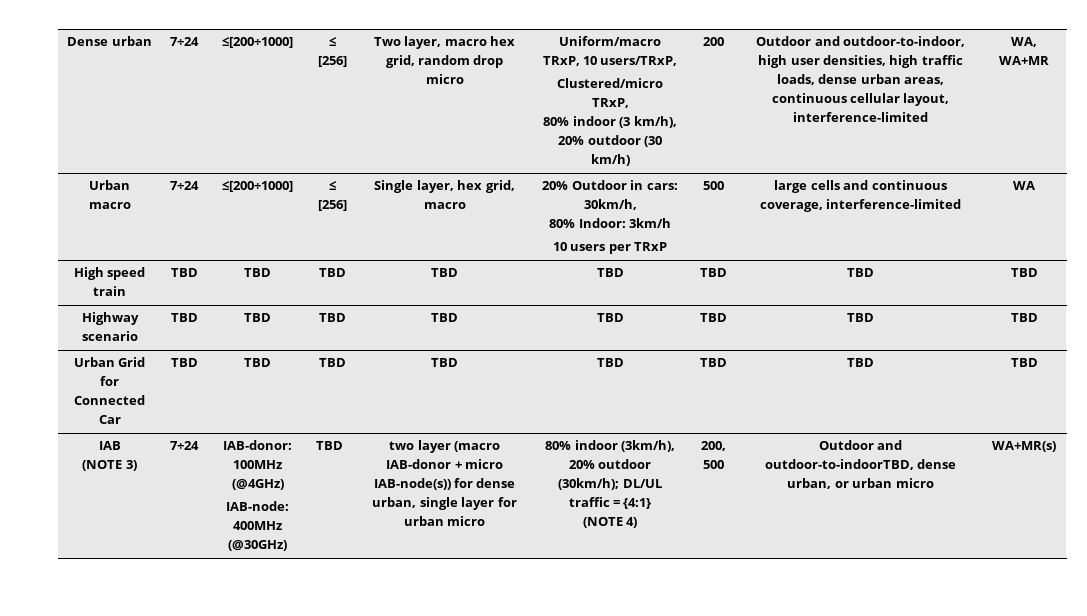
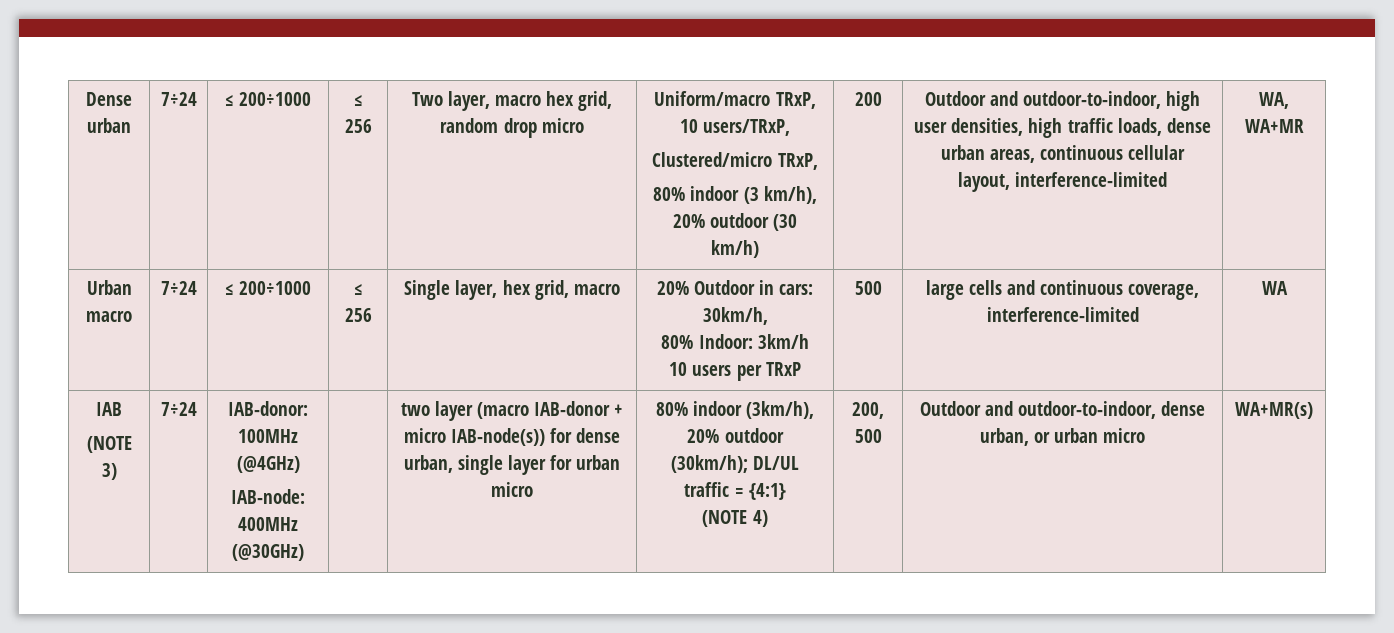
- Dense urban | 7÷24 | ≤[200÷1000] | ≤ [256]
+ Dense urban | 7÷24 | ≤ 200÷1000 | ≤ 256
- Urban macro | 7÷24 | ≤[200÷1000] | ≤ [256] | Single layer, hex grid, macro | 20% Outdoor in cars: 30km/h,
+ Urban macro | 7÷24 | ≤ 200÷1000 | ≤ 256 | Single layer, hex grid, macro | 20% Outdoor in cars: 30km/h,
- High speed train | TBD | TBD | TBD | TBD | TBD | TBD | TBD | TBD
- Highway scenario | TBD | TBD | TBD | TBD | TBD | TBD | TBD | TBD
- Urban Grid for Connected Car | TBD | TBD | TBD | TBD | TBD | TBD | TBD | TBD
- IAB-node: 400MHz (@30GHz) | TBD
+ IAB-node: 400MHz (@30GHz)
- Outdoor and outdoor-to-indoorTBD, dense urban, or urban micro
+ Outdoor and outdoor-to-indoor, dense urban, or urban micro

